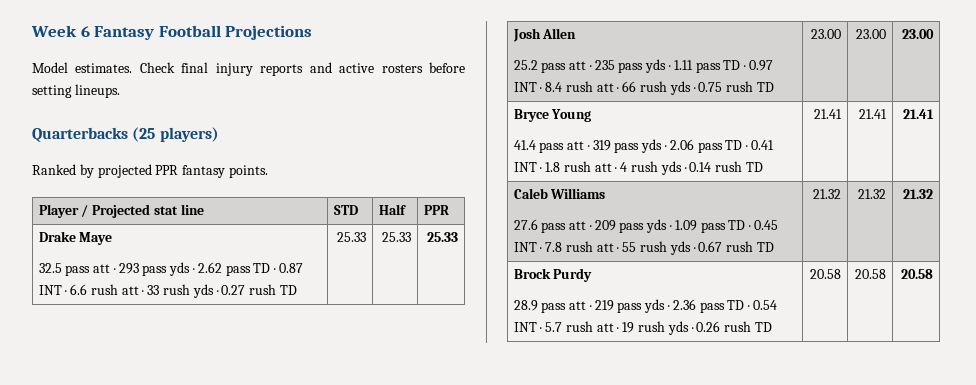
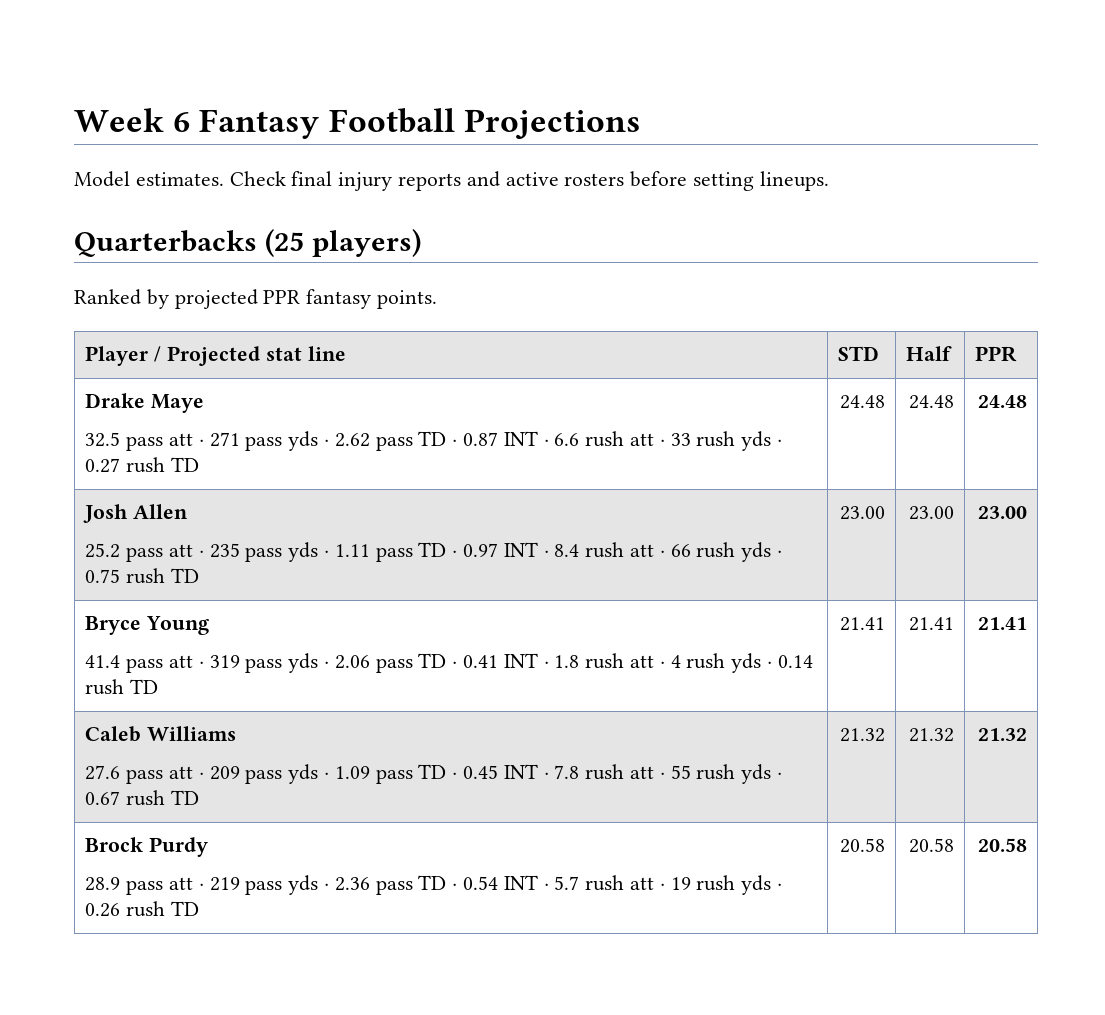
  Drake Maye
- 32.5 pass att · 293 pass yds · 2.62 pass TD · 0.87 INT · 6.6 rush att · 33 rush yds · 0.27 rush TD | 25.33 | 25.33 | 25.33
+ 32.5 pass att · 271 pass yds · 2.62 pass TD · 0.87 INT · 6.6 rush att · 33 rush yds · 0.27 rush TD | 24.48 | 24.48 | 24.48

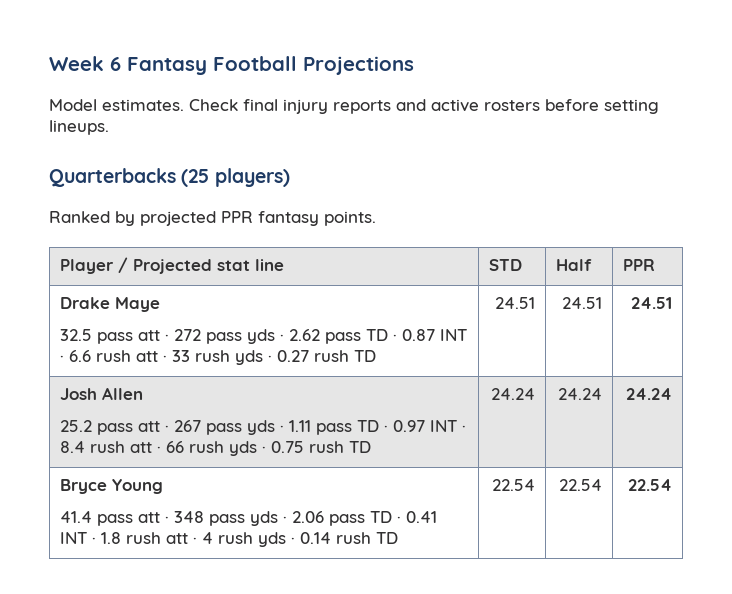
  Drake Maye
- 32.5 pass att · 271 pass yds · 2.62 pass TD · 0.87 INT · 6.6 rush att · 33 rush yds · 0.27 rush TD | 24.48 | 24.48 | 24.48
+ 32.5 pass att · 272 pass yds · 2.62 pass TD · 0.87 INT · 6.6 rush att · 33 rush yds · 0.27 rush TD | 24.51 | 24.51 | 24.51
  Josh Allen
- 25.2 pass att · 235 pass yds · 1.11 pass TD · 0.97 INT · 8.4 rush att · 66 rush yds · 0.75 rush TD | 23.00 | 23.00 | 23.00
+ 25.2 pass att · 267 pass yds · 1.11 pass TD · 0.97 INT · 8.4 rush att · 66 rush yds · 0.75 rush TD | 24.24 | 24.24 | 24.24
  Bryce Young
- 41.4 pass att · 319 pass yds · 2.06 pass TD · 0.41 INT · 1.8 rush att · 4 rush yds · 0.14 rush TD | 21.41 | 21.41 | 21.41
- Caleb Williams
- 27.6 pass att · 209 pass yds · 1.09 pass TD · 0.45 INT · 7.8 rush att · 55 rush yds · 0.67 rush TD | 21.32 | 21.32 | 21.32
- Brock Purdy
- 28.9 pass att · 219 pass yds · 2.36 pass TD · 0.54 INT · 5.7 rush att · 19 rush yds · 0.26 rush TD | 20.58 | 20.58 | 20.58
+ 41.4 pass att · 348 pass yds · 2.06 pass TD · 0.41 INT · 1.8 rush att · 4 rush yds · 0.14 rush TD | 22.54 | 22.54 | 22.54

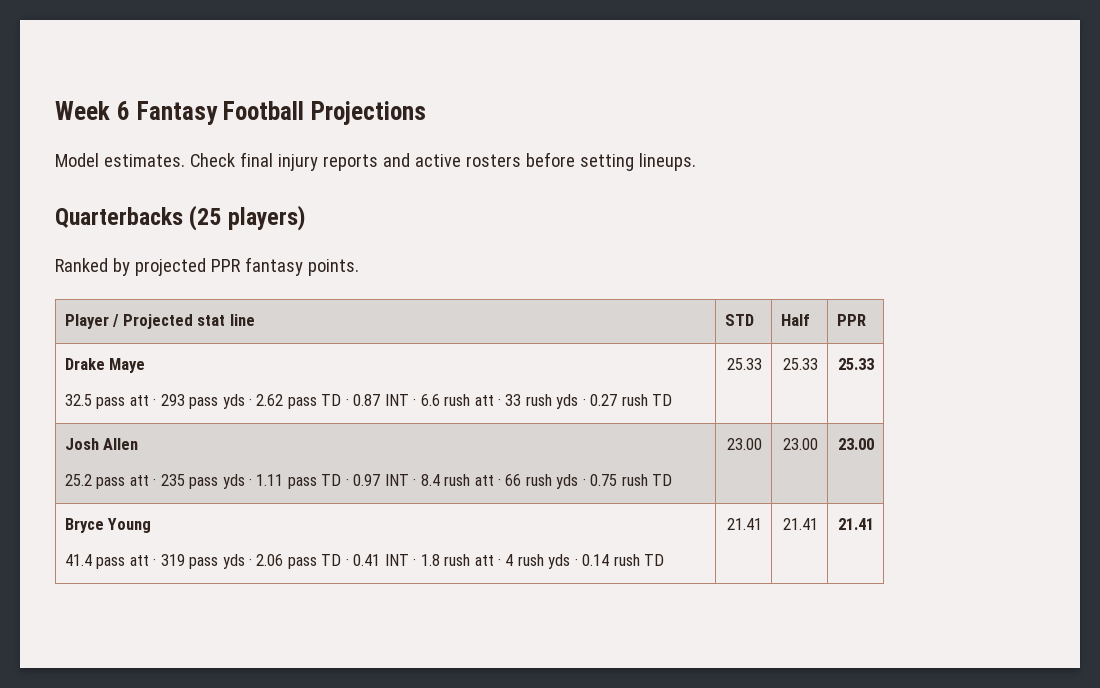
  Drake Maye
- 32.5 pass att · 272 pass yds · 2.62 pass TD · 0.87 INT · 6.6 rush att · 33 rush yds · 0.27 rush TD | 24.51 | 24.51 | 24.51
+ 32.5 pass att · 293 pass yds · 2.62 pass TD · 0.87 INT · 6.6 rush att · 33 rush yds · 0.27 rush TD | 25.33 | 25.33 | 25.33
  Josh Allen
- 25.2 pass att · 267 pass yds · 1.11 pass TD · 0.97 INT · 8.4 rush att · 66 rush yds · 0.75 rush TD | 24.24 | 24.24 | 24.24
+ 25.2 pass att · 235 pass yds · 1.11 pass TD · 0.97 INT · 8.4 rush att · 66 rush yds · 0.75 rush TD | 23.00 | 23.00 | 23.00
  Bryce Young
- 41.4 pass att · 348 pass yds · 2.06 pass TD · 0.41 INT · 1.8 rush att · 4 rush yds · 0.14 rush TD | 22.54 | 22.54 | 22.54
+ 41.4 pass att · 319 pass yds · 2.06 pass TD · 0.41 INT · 1.8 rush att · 4 rush yds · 0.14 rush TD | 21.41 | 21.41 | 21.41

